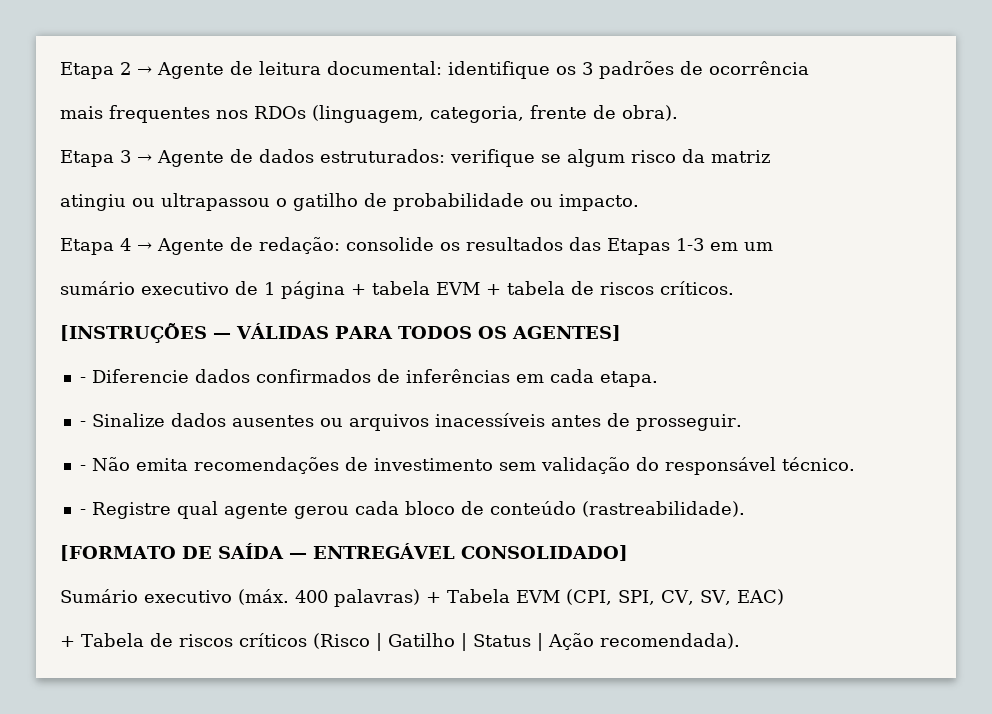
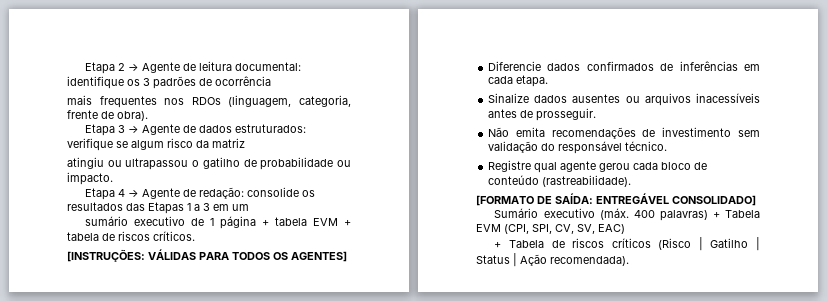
- Etapa 4 → Agente de redação: consolide os resultados das Etapas 1-3 em um
+ Etapa 4 → Agente de redação: consolide os resultados das Etapas 1 a 3 em um
- [INSTRUÇÕES — VÁLIDAS PARA TODOS OS AGENTES]
+ [INSTRUÇÕES: VÁLIDAS PARA TODOS OS AGENTES]
- - Diferencie dados confirmados de inferências em cada etapa.
+ Diferencie dados confirmados de inferências em cada etapa.
- - Sinalize dados ausentes ou arquivos inacessíveis antes de prosseguir.
+ Sinalize dados ausentes ou arquivos inacessíveis antes de prosseguir.
- - Não emita recomendações de investimento sem validação do responsável técnico.
+ Não emita recomendações de investimento sem validação do responsável técnico.
- - Registre qual agente gerou cada bloco de conteúdo (rastreabilidade).
+ Registre qual agente gerou cada bloco de conteúdo (rastreabilidade).
- [FORMATO DE SAÍDA — ENTREGÁVEL CONSOLIDADO]
+ [FORMATO DE SAÍDA: ENTREGÁVEL CONSOLIDADO]

